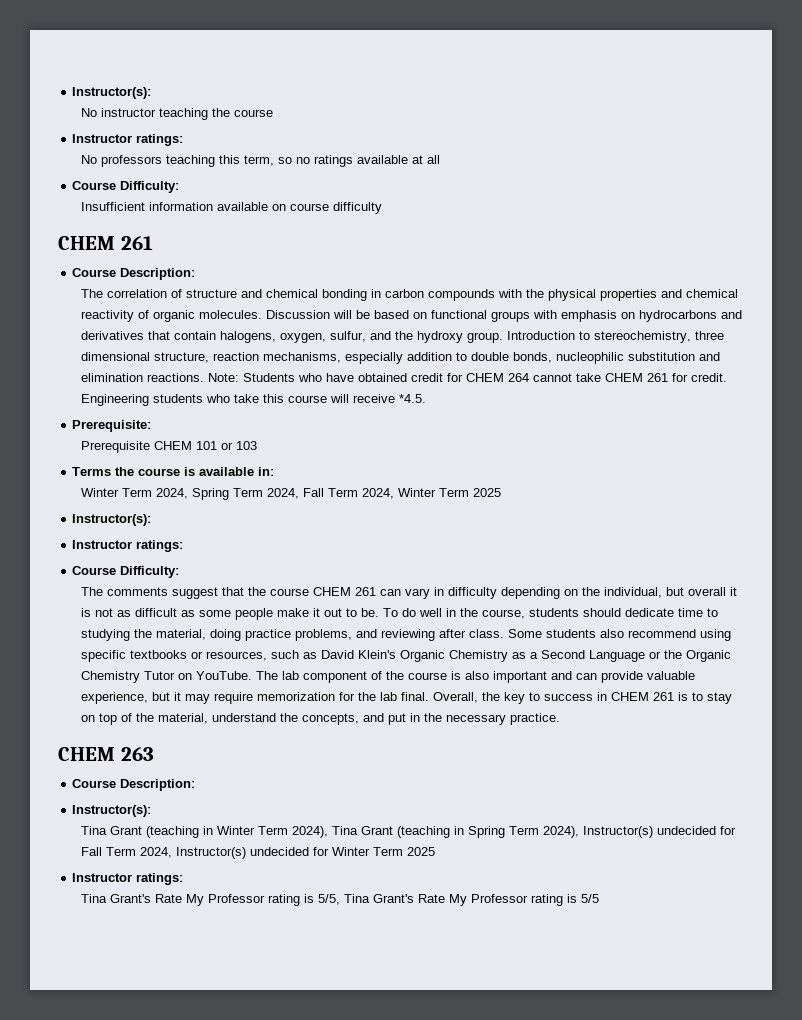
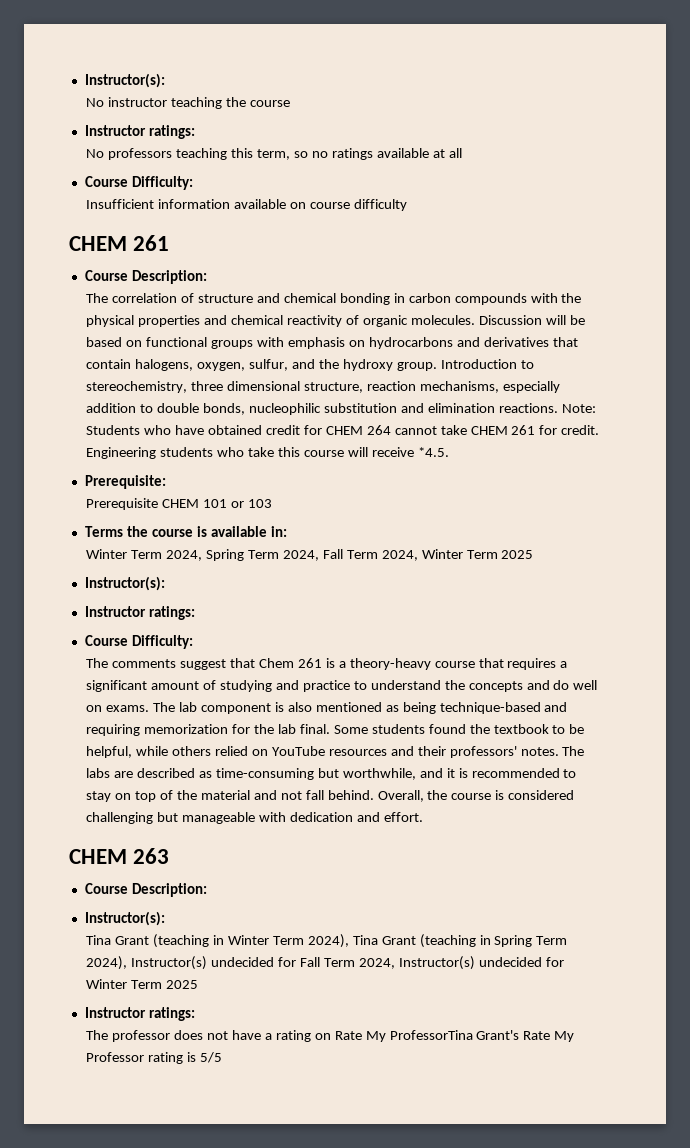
- The comments suggest that the course CHEM 261 can vary in difficulty depending on the individual, but overall it is not as difficult as some people make it out to be. To do well in the course, students should dedicate time to studying the material, doing practice problems, and reviewing after class. Some students also recommend using specific textbooks or resources, such as David Klein's Organic Chemistry as a Second Language or the Organic Chemistry Tutor on YouTube. The lab component of the course is also important and can provide valuable experience, but it may require memorization for the lab final.
+ The comments suggest that Chem 261 is a theory-heavy course that requires a significant amount of studying and practice to understand the concepts and do well on exams. The lab component is also mentioned as being technique-based and requiring memorization for the lab final.
- Overall, the key to success in CHEM 261 is to stay on top of the material, understand the concepts, and put in the necessary practice.
+ Some students found the textbook to be helpful, while others relied on YouTube resources and their professors' notes. The labs are described as time-consuming but worthwhile, and it is recommended to stay on top of the material and not fall behind. Overall, the course is considered challenging but manageable with dedication and effort.
- Tina Grant's Rate My Professor rating is 5/5, Tina Grant's Rate My Professor rating is 5/5
+ The professor does not have a rating on Rate My ProfessorTina Grant's Rate My Professor rating is 5/5

